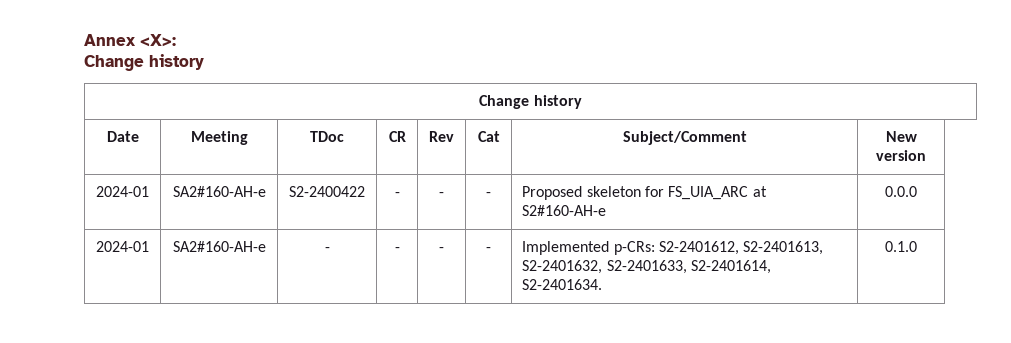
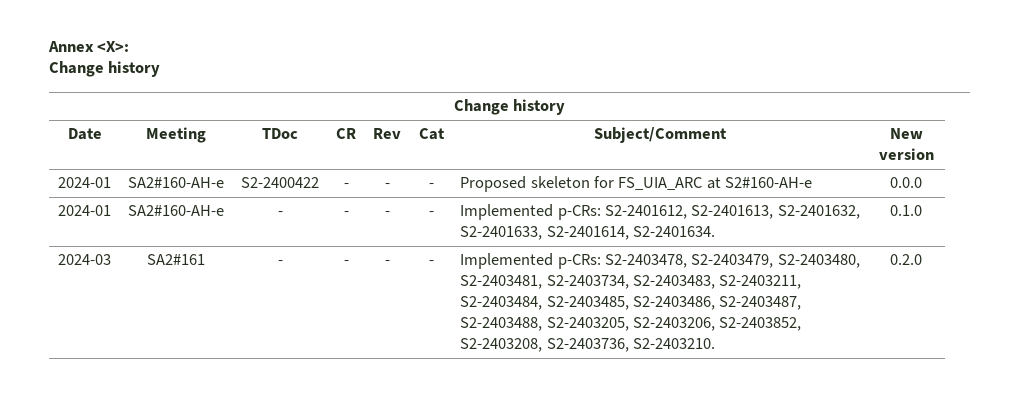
+ 2024-03 | SA2#161 | - | - | - | - | Implemented p-CRs: S2-2403478, S2-2403479, S2-2403480, S2-2403481, S2-2403734, S2-2403483, S2-2403211, S2-2403484, S2-2403485, S2-2403486, S2-2403487, S2-2403488, S2-2403205, S2-2403206, S2-2403852, S2-2403208, S2-2403736, S2-2403210. | 0.2.0

